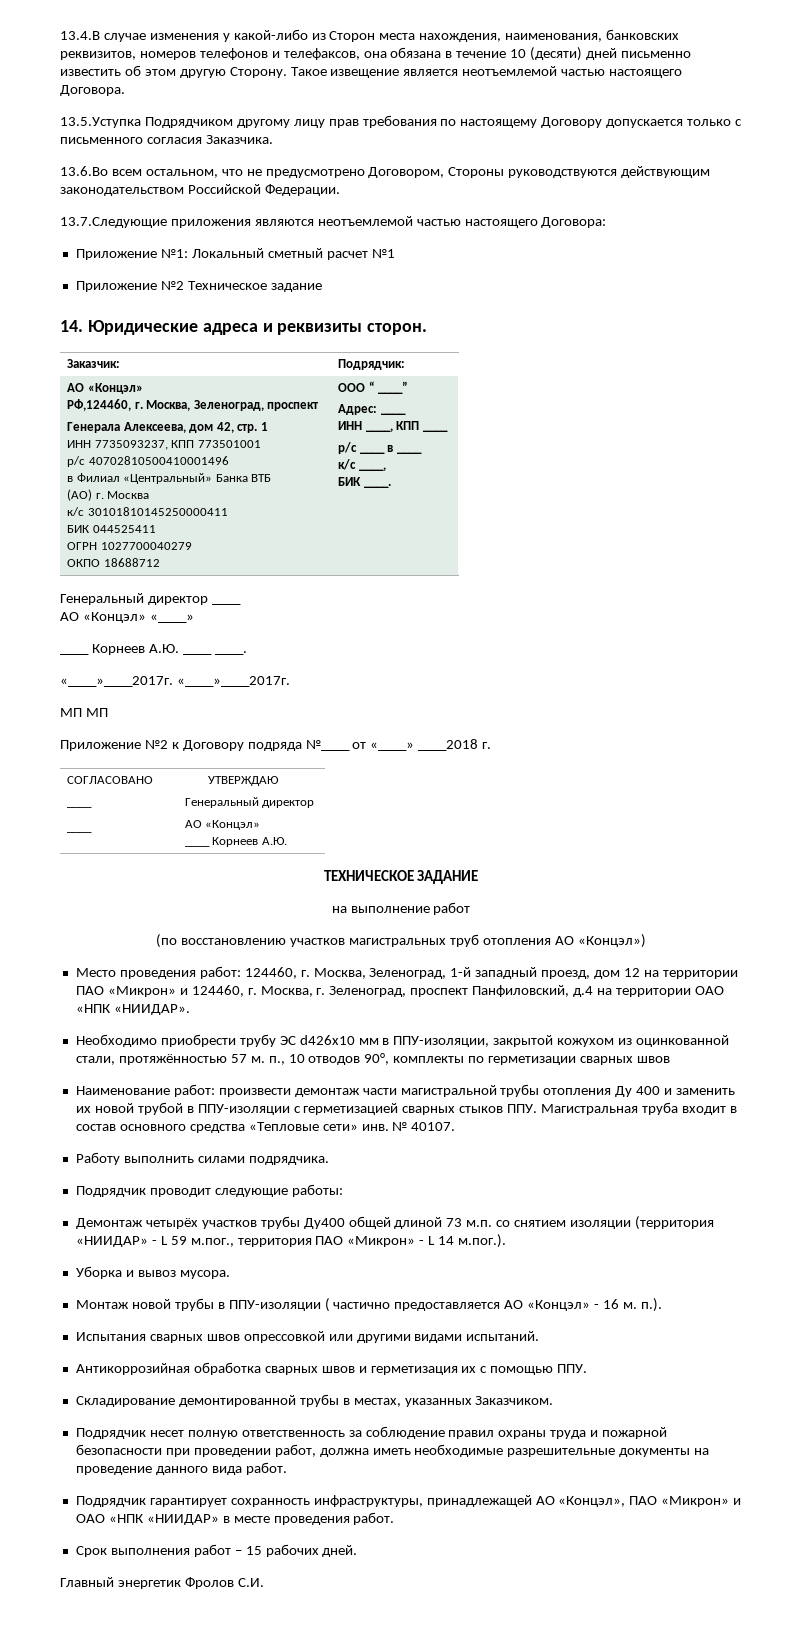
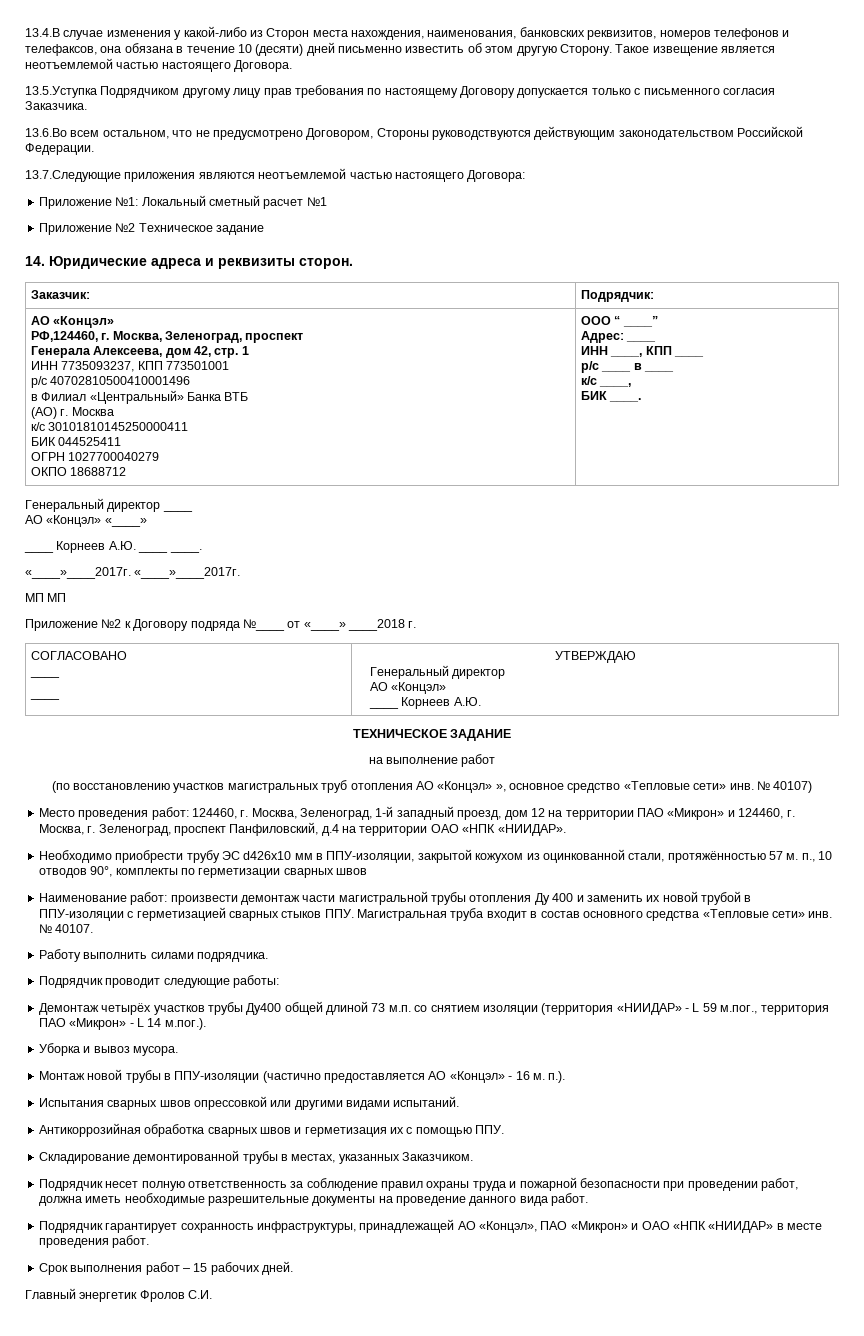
- (по восстановлению участков магистральных труб отопления АО «Концэл»)
+ (по восстановлению участков магистральных труб отопления АО «Концэл» », основное средство «Тепловые сети» инв. № 40107)
- Монтаж новой трубы в ППУ-изоляции ( частично предоставляется АО «Концэл» - 16 м. п.).
+ Монтаж новой трубы в ППУ-изоляции (частично предоставляется АО «Концэл» - 16 м. п.).

